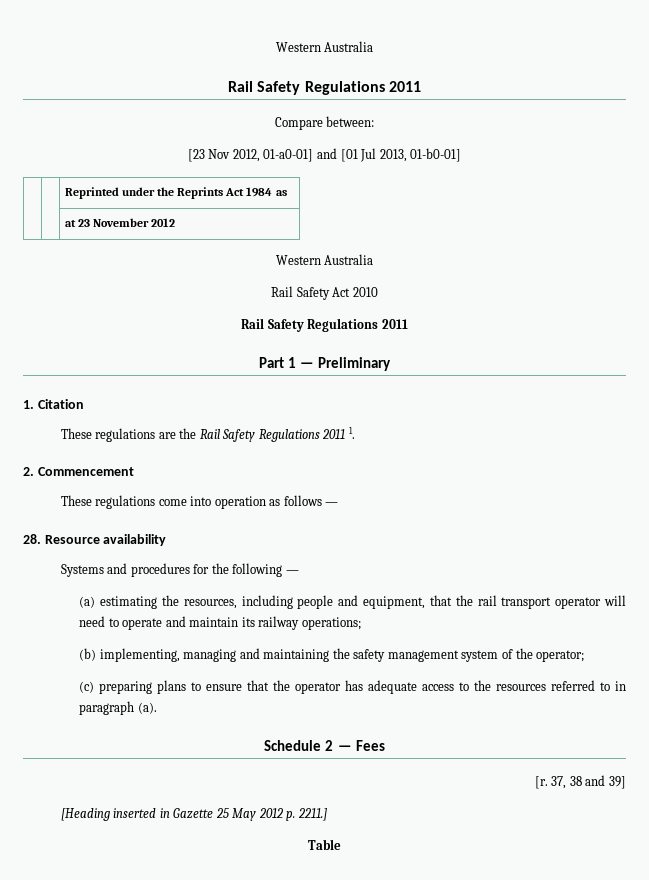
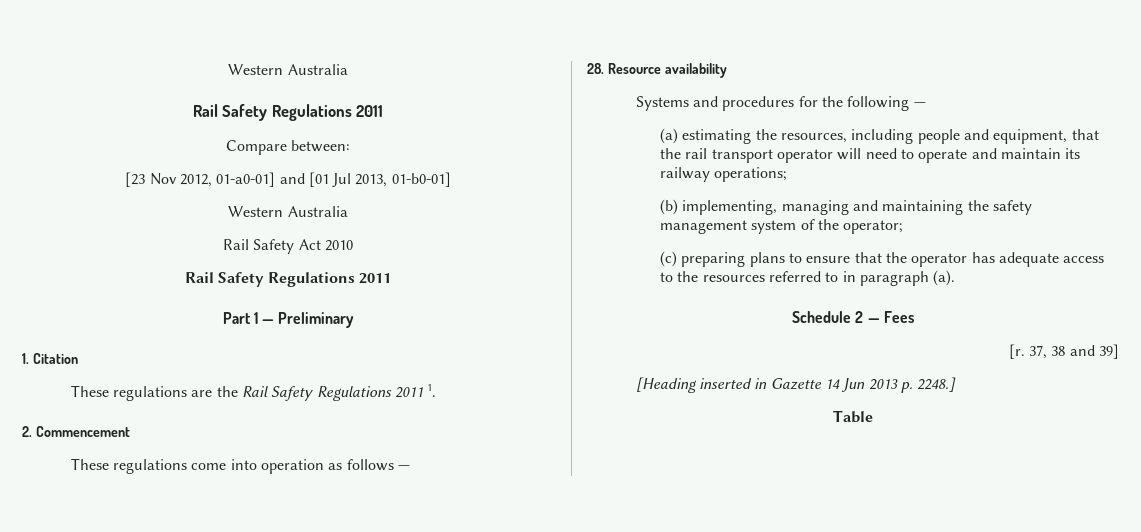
- | | Reprinted under the Reprints Act 1984 as
- | | at 23 November 2012
- [Heading inserted in Gazette 25 May 2012 p. 2211.]
+ [Heading inserted in Gazette 14 Jun 2013 p. 2248.]

